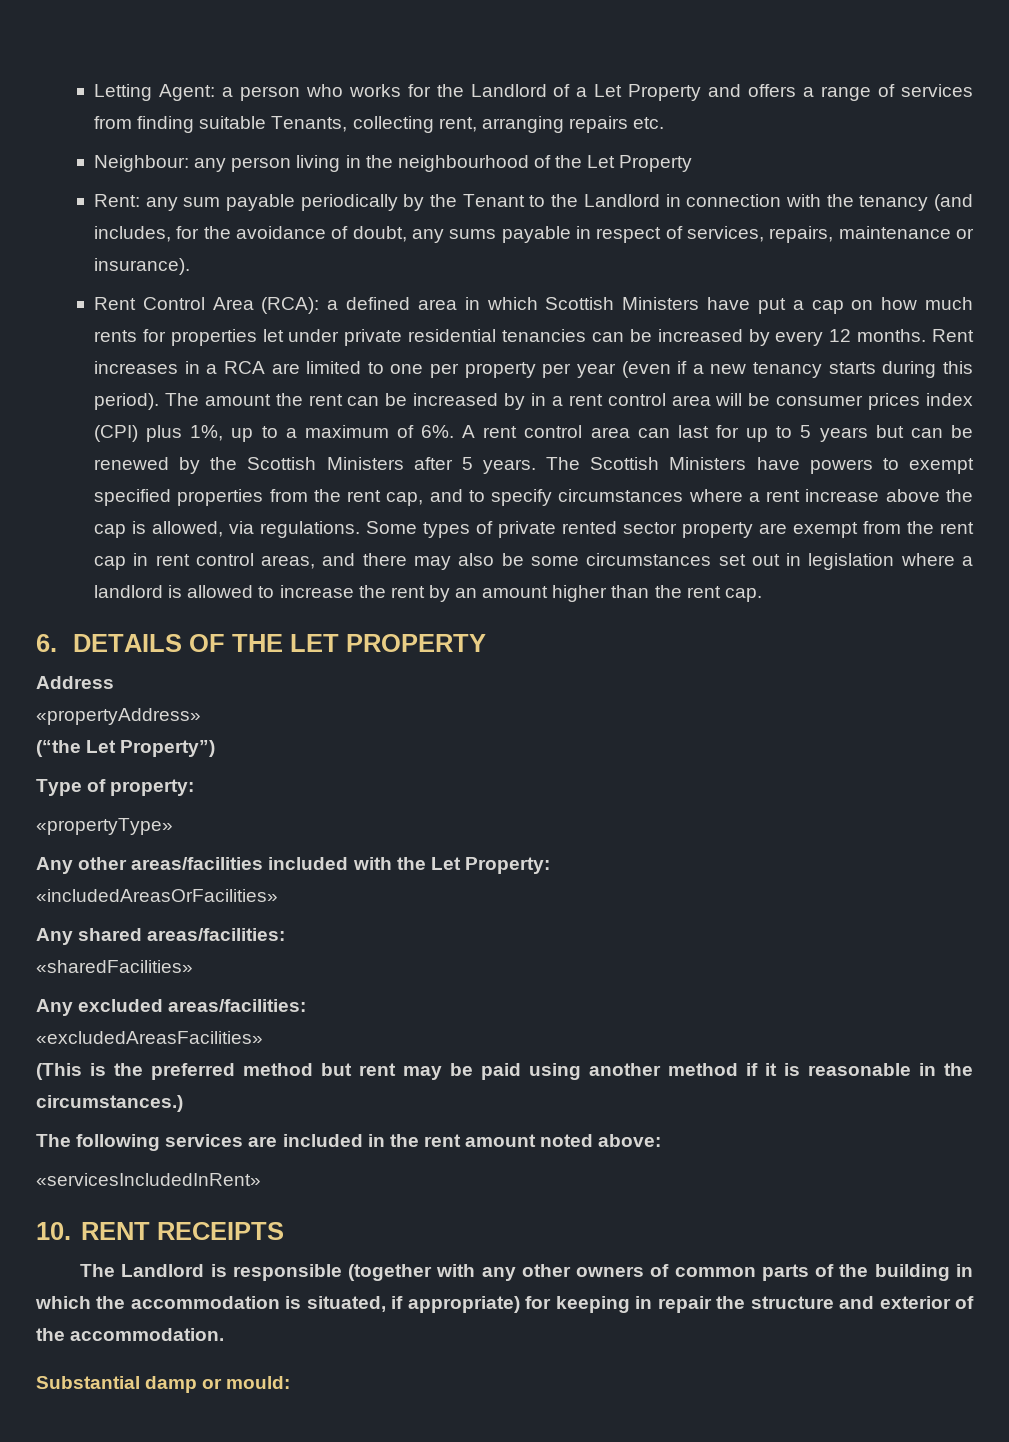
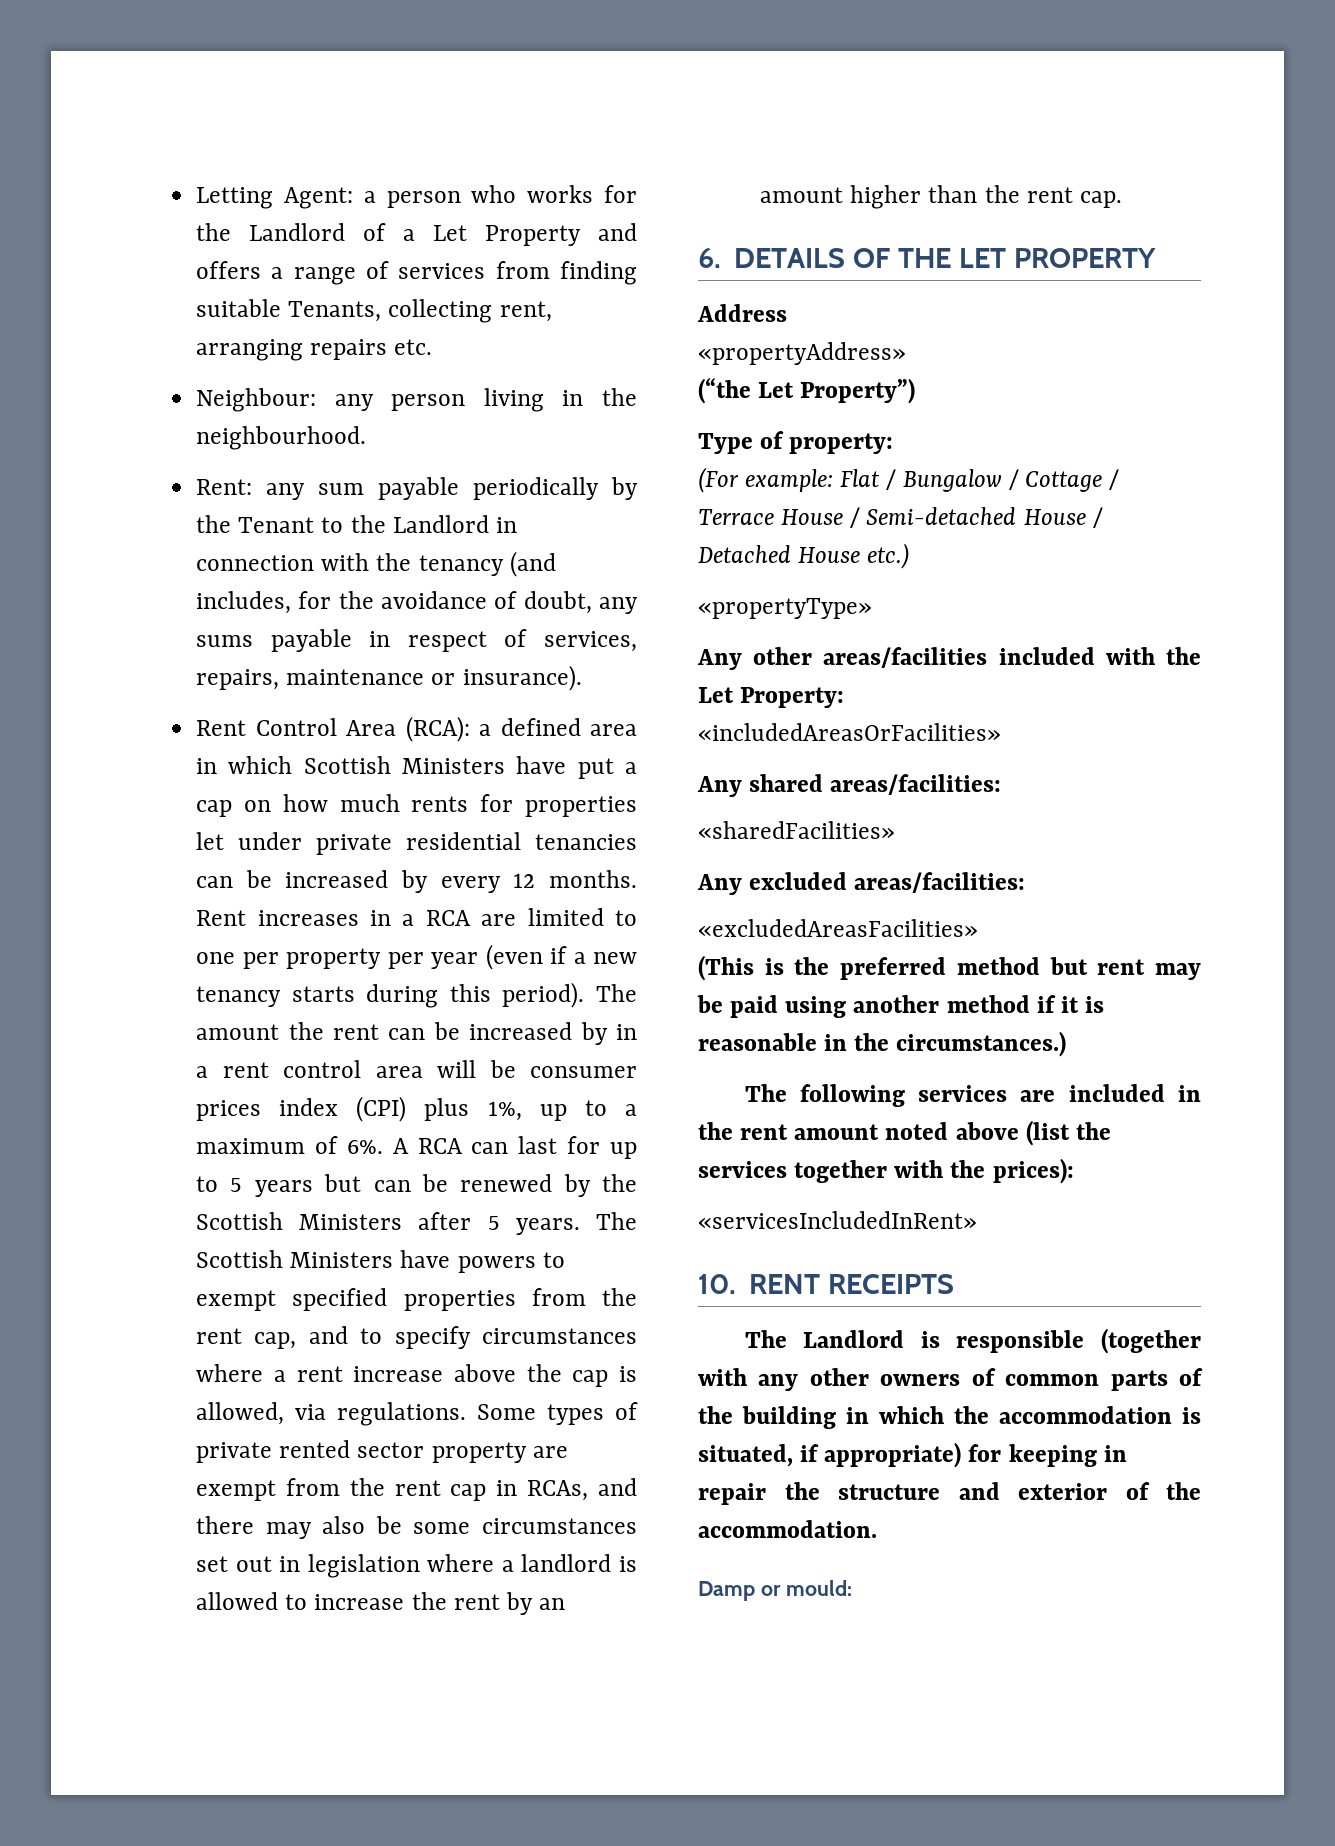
- Neighbour: any person living in the neighbourhood of the Let Property
+ Neighbour: any person living in the neighbourhood.
- A rent control area can last for up to 5 years but can be renewed by the Scottish Ministers after 5 years.
+ A RCA can last for up to 5 years but can be renewed by the Scottish Ministers after 5 years.
- Some types of private rented sector property are exempt from the rent cap in rent control areas, and there may also be some circumstances set out in legislation where a landlord is allowed to increase the rent by an amount higher than the rent cap.
+ Some types of private rented sector property are exempt from the rent cap in RCAs, and there may also be some circumstances set out in legislation where a landlord is allowed to increase the rent by an amount higher than the rent cap.
+ (For example: Flat / Bungalow / Cottage / Terrace House / Semi-detached House / Detached House etc.)
- The following services are included in the rent amount noted above:
+ The following services are included in the rent amount noted above (list the services together with the prices):
- Substantial damp or mould:
+ Damp or mould:

